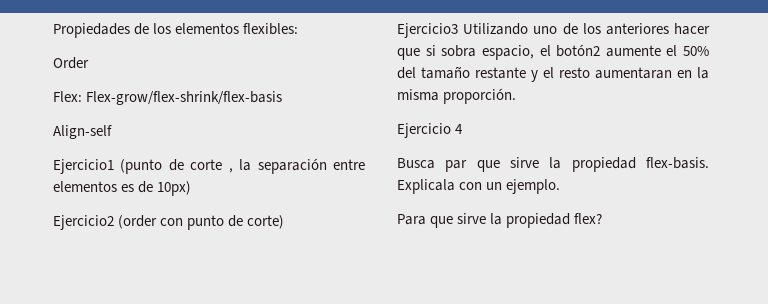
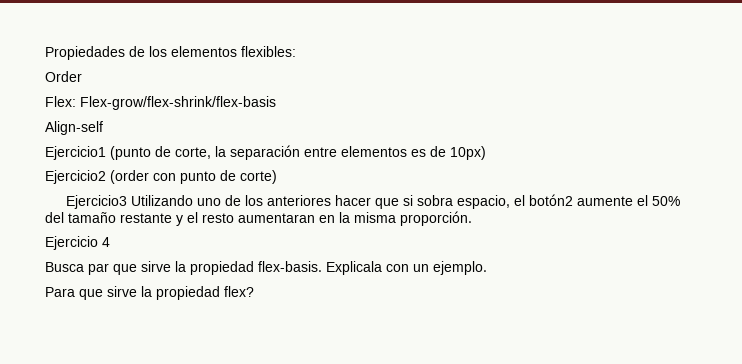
- Ejercicio1 (punto de corte , la separación entre elementos es de 10px)
+ Ejercicio1 (punto de corte, la separación entre elementos es de 10px)

